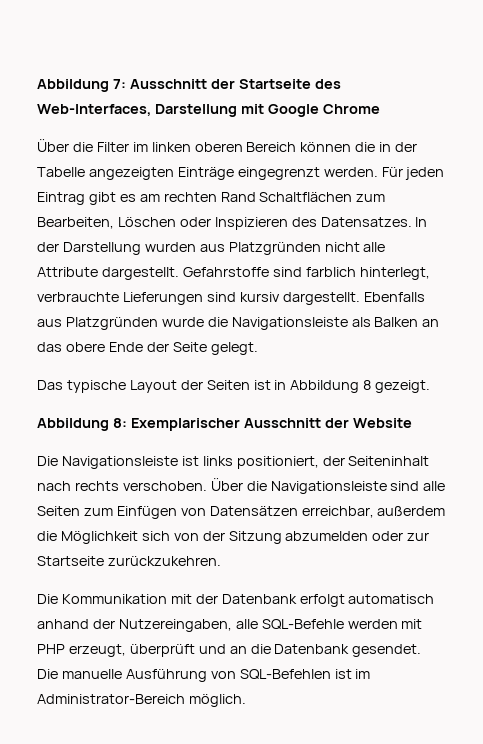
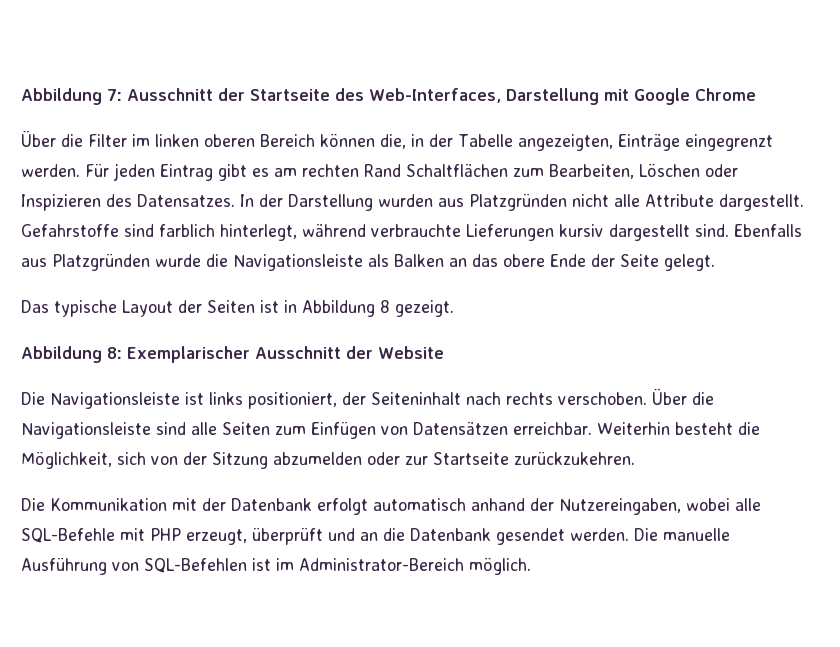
- Über die Filter im linken oberen Bereich können die in der Tabelle angezeigten Einträge eingegrenzt werden.
+ Über die Filter im linken oberen Bereich können die, in der Tabelle angezeigten, Einträge eingegrenzt werden.
- Gefahrstoffe sind farblich hinterlegt, verbrauchte Lieferungen sind kursiv dargestellt.
+ Gefahrstoffe sind farblich hinterlegt, während verbrauchte Lieferungen kursiv dargestellt sind.
- Über die Navigationsleiste sind alle Seiten zum Einfügen von Datensätzen erreichbar, außerdem die Möglichkeit sich von der Sitzung abzumelden oder zur Startseite zurückzukehren.
+ Über die Navigationsleiste sind alle Seiten zum Einfügen von Datensätzen erreichbar. Weiterhin besteht die Möglichkeit, sich von der Sitzung abzumelden oder zur Startseite zurückzukehren.
- Die Kommunikation mit der Datenbank erfolgt automatisch anhand der Nutzereingaben, alle SQL-Befehle werden mit PHP erzeugt, überprüft und an die Datenbank gesendet.
+ Die Kommunikation mit der Datenbank erfolgt automatisch anhand der Nutzereingaben, wobei alle SQL-Befehle mit PHP erzeugt, überprüft und an die Datenbank gesendet werden.

